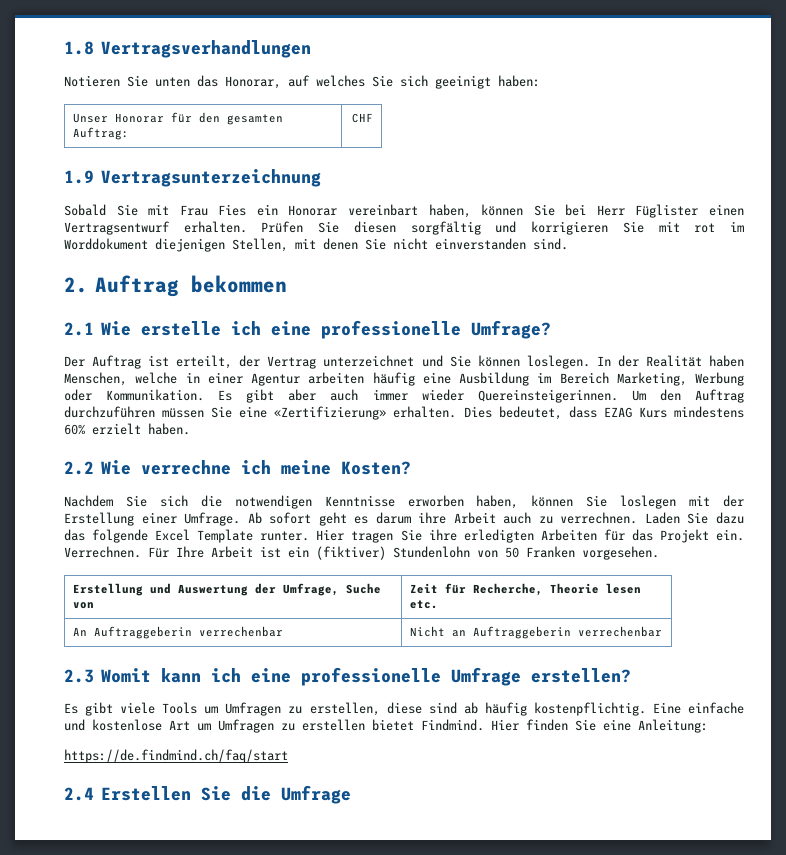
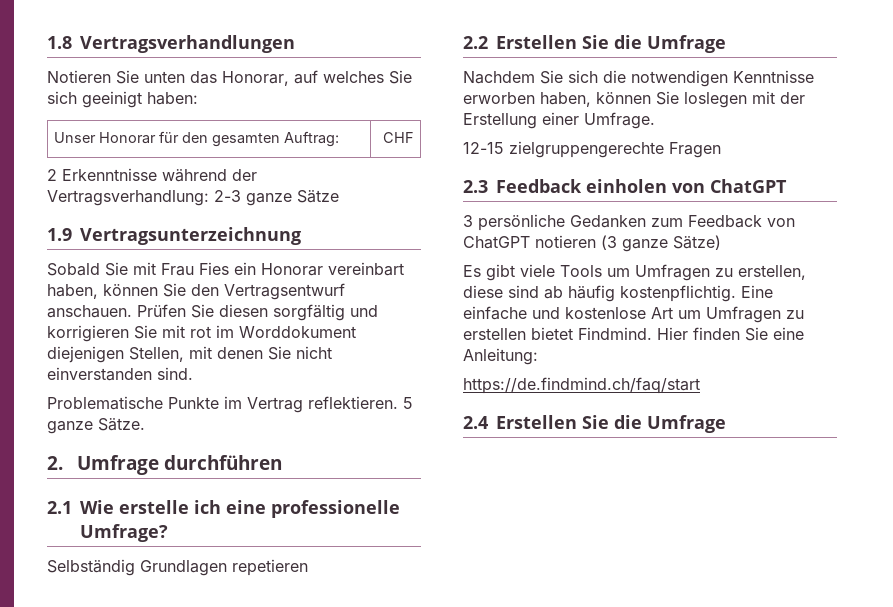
+ 2 Erkenntnisse während der Vertragsverhandlung: 2-3 ganze Sätze
- Sobald Sie mit Frau Fies ein Honorar vereinbart haben, können Sie bei Herr Füglister einen Vertragsentwurf erhalten.
+ Sobald Sie mit Frau Fies ein Honorar vereinbart haben, können Sie den Vertragsentwurf anschauen.
+ Problematische Punkte im Vertrag reflektieren. 5 ganze Sätze.
- 2. Auftrag bekommen
+ 2. Umfrage durchführen
- Der Auftrag ist erteilt, der Vertrag unterzeichnet und Sie können loslegen. In der Realität haben Menschen, welche in einer Agentur arbeiten häufig eine Ausbildung im Bereich Marketing, Werbung oder Kommunikation. Es gibt aber auch immer wieder Quereinsteigerinnen. Um den Auftrag durchzuführen müssen Sie eine «Zertifizierung» erhalten. Dies bedeutet, dass EZAG Kurs mindestens 60% erzielt haben.
- 2.2 Wie verrechne ich meine Kosten?
+ Selbständig Grundlagen repetieren
+ 2.2 Erstellen Sie die Umfrage
- Nachdem Sie sich die notwendigen Kenntnisse erworben haben, können Sie loslegen mit der Erstellung einer Umfrage. Ab sofort geht es darum ihre Arbeit auch zu verrechnen. Laden Sie dazu das folgende Excel Template runter. Hier tragen Sie ihre erledigten Arbeiten für das Projekt ein. Verrechnen. Für Ihre Arbeit ist ein (fiktiver) Stundenlohn von 50 Franken vorgesehen.
- Erstellung und Auswertung der Umfrage, Suche von | Zeit für Recherche, Theorie lesen etc.
- An Auftraggeberin verrechenbar | Nicht an Auftraggeberin verrechenbar
- 2.3 Womit kann ich eine professionelle Umfrage erstellen?
+ Nachdem Sie sich die notwendigen Kenntnisse erworben haben, können Sie loslegen mit der Erstellung einer Umfrage.
+ 12-15 zielgruppengerechte Fragen
+ 2.3 Feedback einholen von ChatGPT
+ 3 persönliche Gedanken zum Feedback von ChatGPT notieren (3 ganze Sätze)

